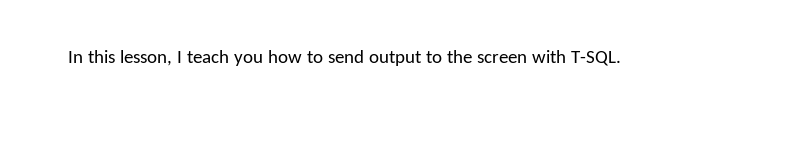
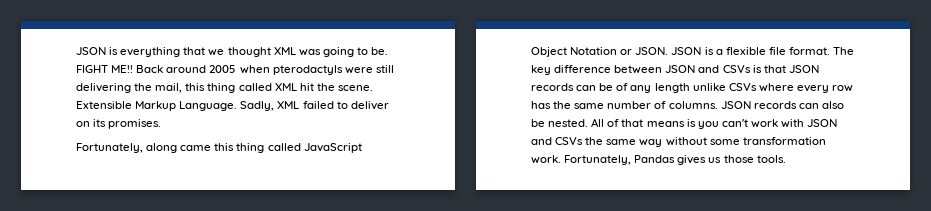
- In this lesson, I teach you how to send output to the screen with T-SQL.
+ JSON is everything that we thought XML was going to be. FIGHT ME!! Back around 2005 when pterodactyls were still delivering the mail, this thing called XML hit the scene. Extensible Markup Language. Sadly, XML failed to deliver on its promises.
+ Fortunately, along came this thing called JavaScript Object Notation or JSON. JSON is a flexible file format. The key difference between JSON and CSVs is that JSON records can be of any length unlike CSVs where every row has the same number of columns. JSON records can also be nested. All of that means is you can't work with JSON and CSVs the same way without some transformation work. Fortunately, Pandas gives us those tools.

